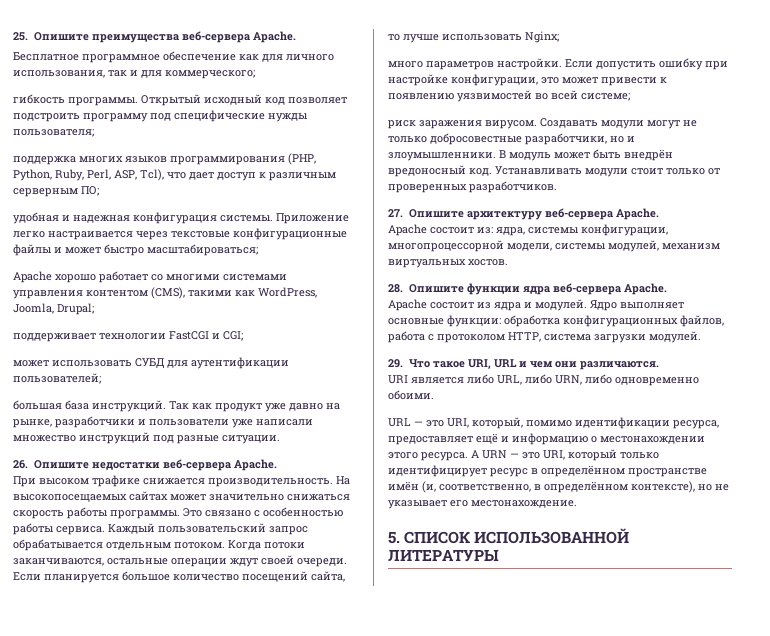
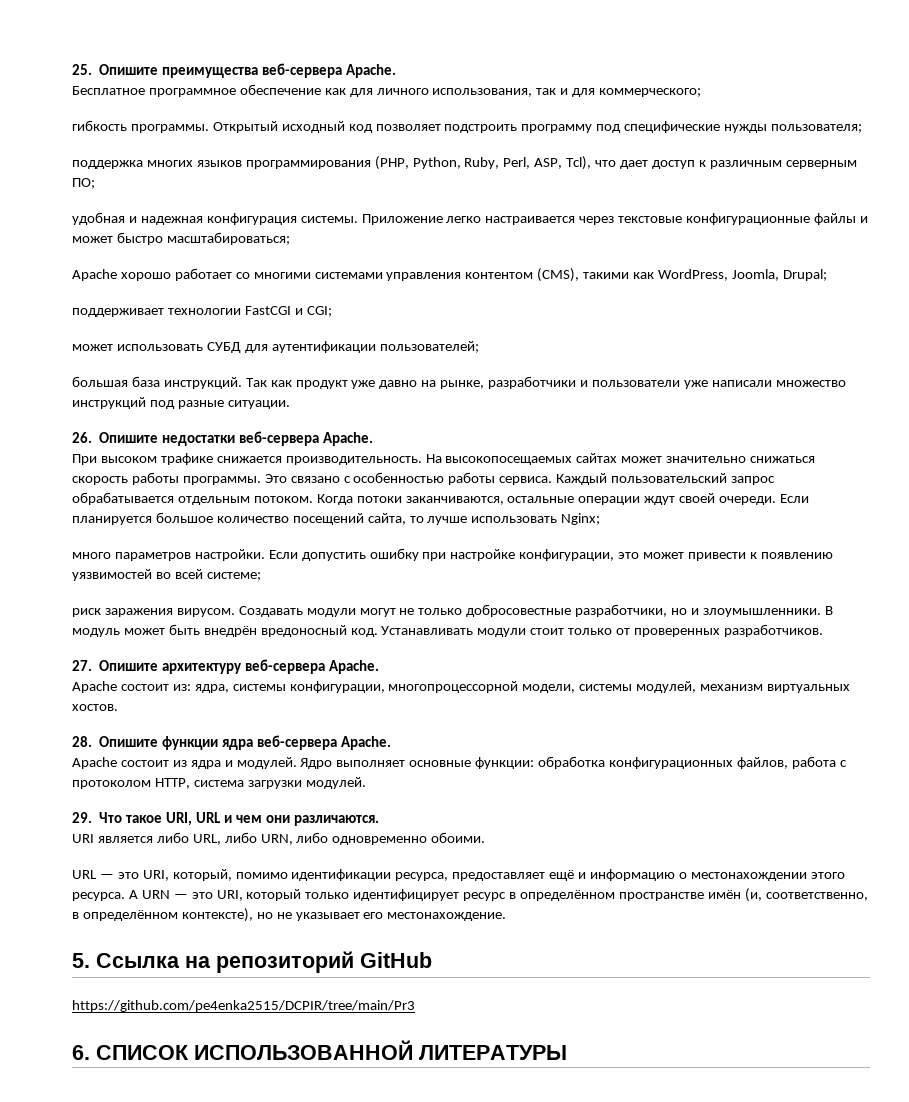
- 5. СПИСОК ИСПОЛЬЗОВАННОЙ ЛИТЕРАТУРЫ
+ 5. Ссылка на репозиторий GitHub
+ https://github.com/pe4enka2515/DCPIR/tree/main/Pr3
+ 6. СПИСОК ИСПОЛЬЗОВАННОЙ ЛИТЕРАТУРЫ

